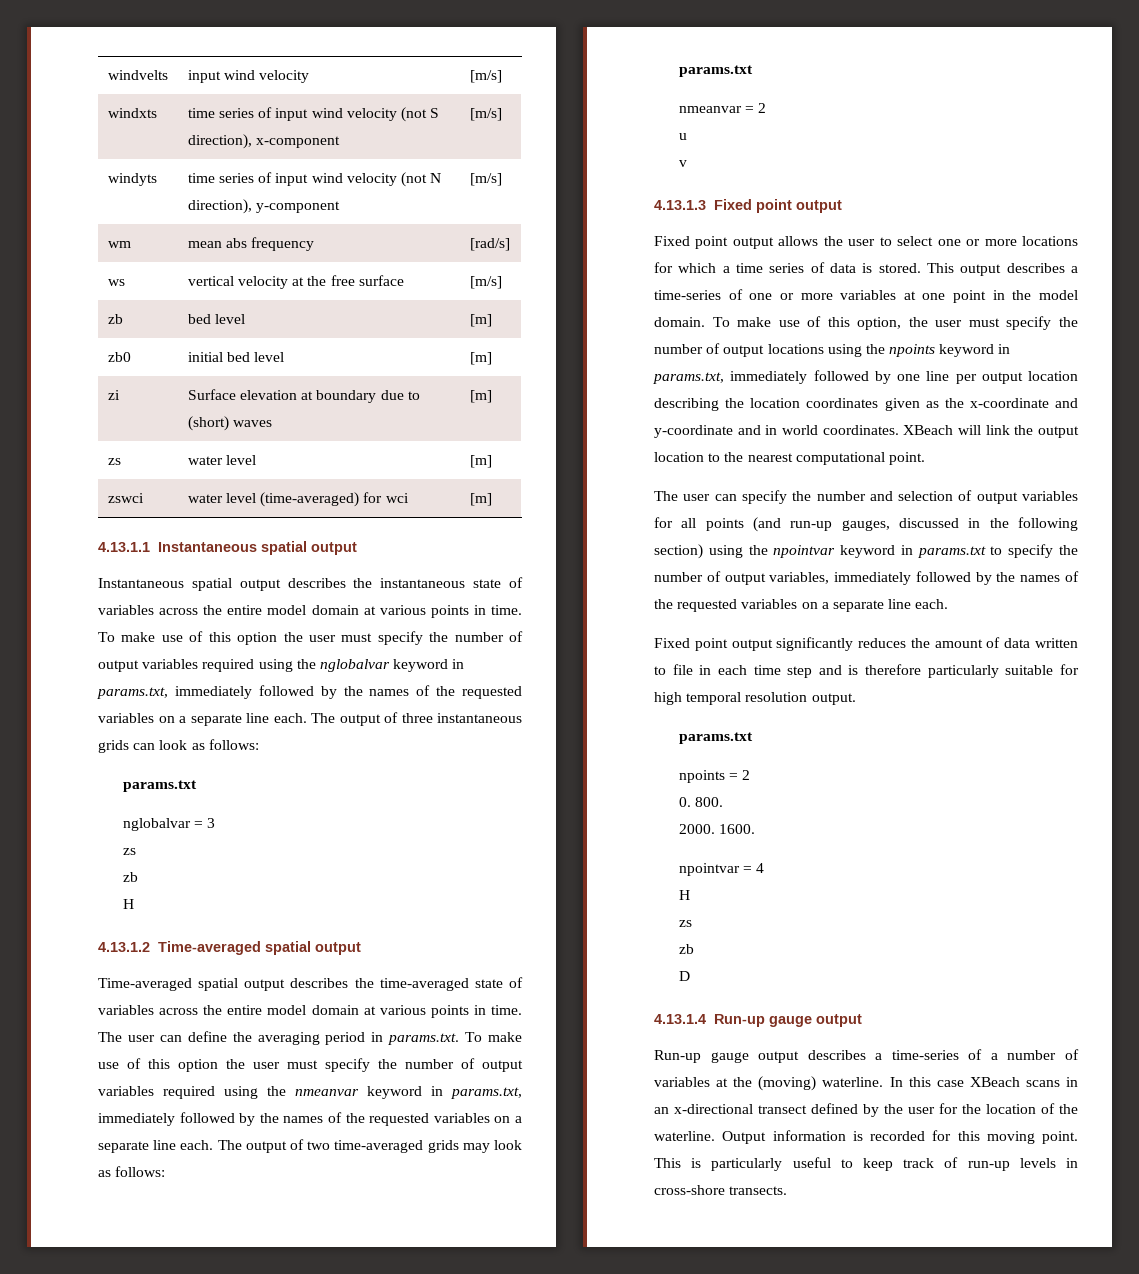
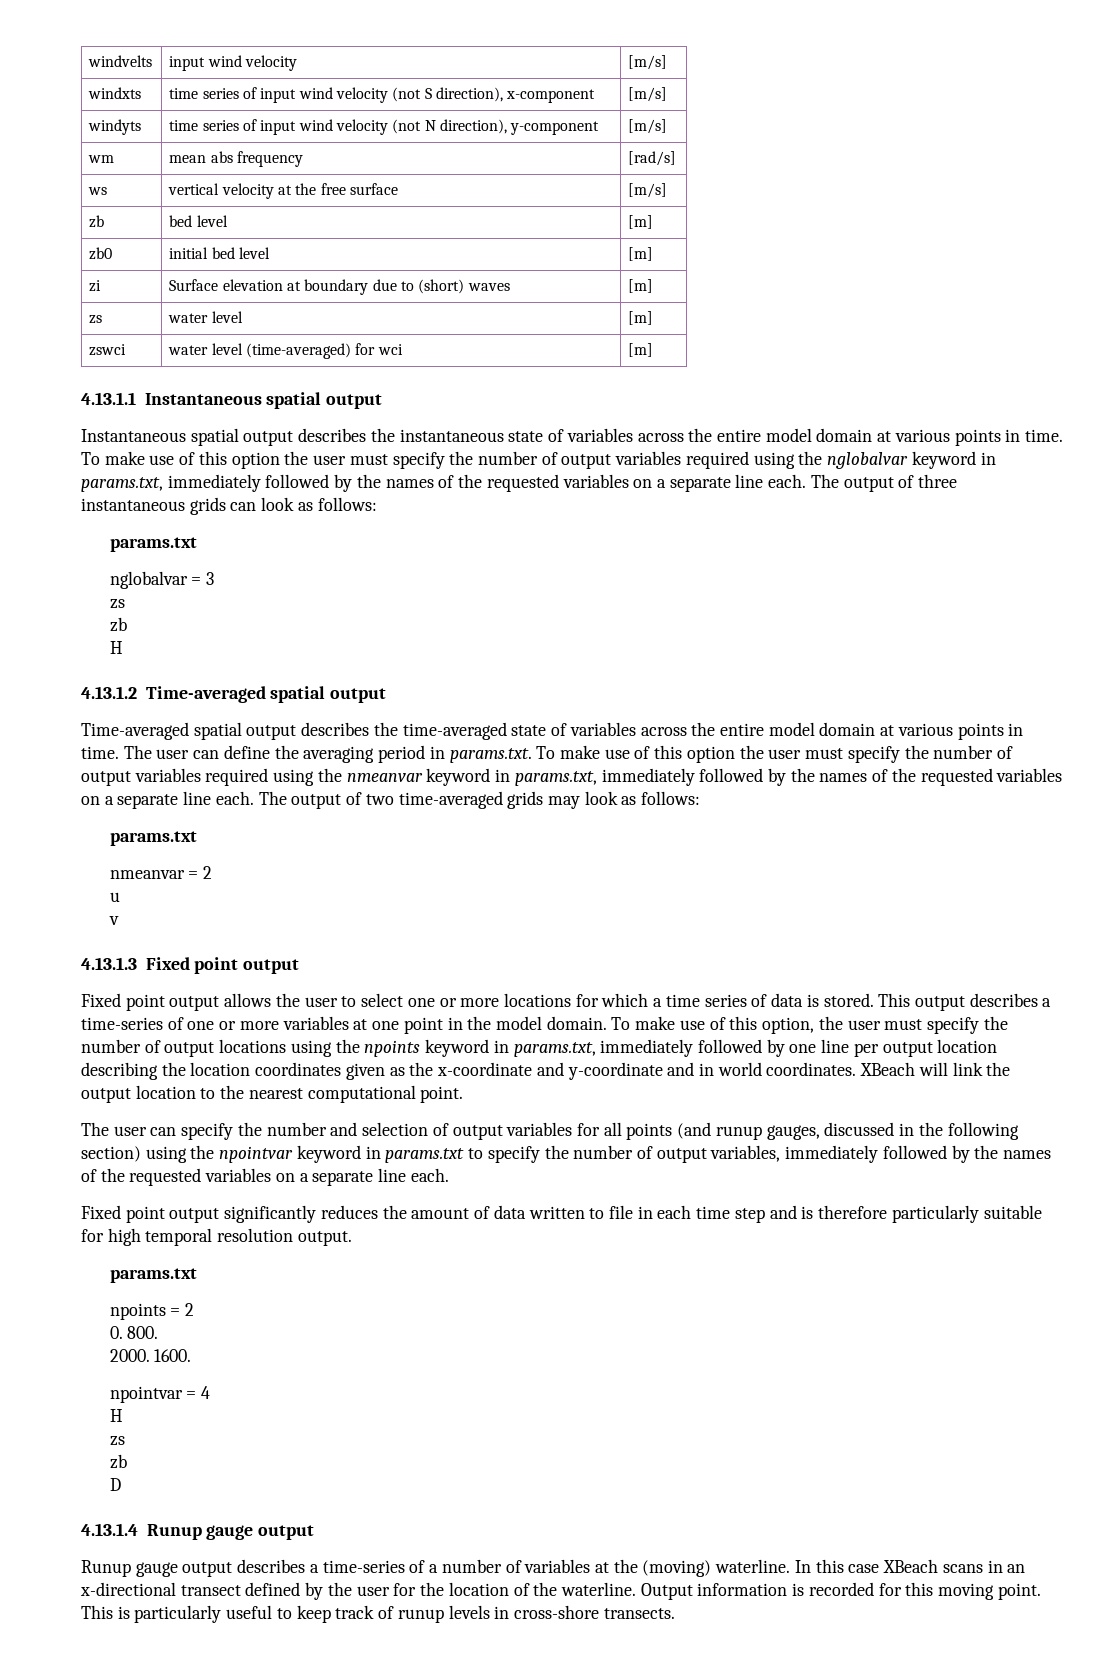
- The user can specify the number and selection of output variables for all points (and run-up gauges, discussed in the following section) using the npointvar keyword in params.txt to specify the number of output variables, immediately followed by the names of the requested variables on a separate line each.
+ The user can specify the number and selection of output variables for all points (and runup gauges, discussed in the following section) using the npointvar keyword in params.txt to specify the number of output variables, immediately followed by the names of the requested variables on a separate line each.
- 4.13.1.4 Run-up gauge output
+ 4.13.1.4 Runup gauge output
- Run-up gauge output describes a time-series of a number of variables at the (moving) waterline.
+ Runup gauge output describes a time-series of a number of variables at the (moving) waterline.
- This is particularly useful to keep track of run-up levels in cross-shore transects.
+ This is particularly useful to keep track of runup levels in cross-shore transects.

